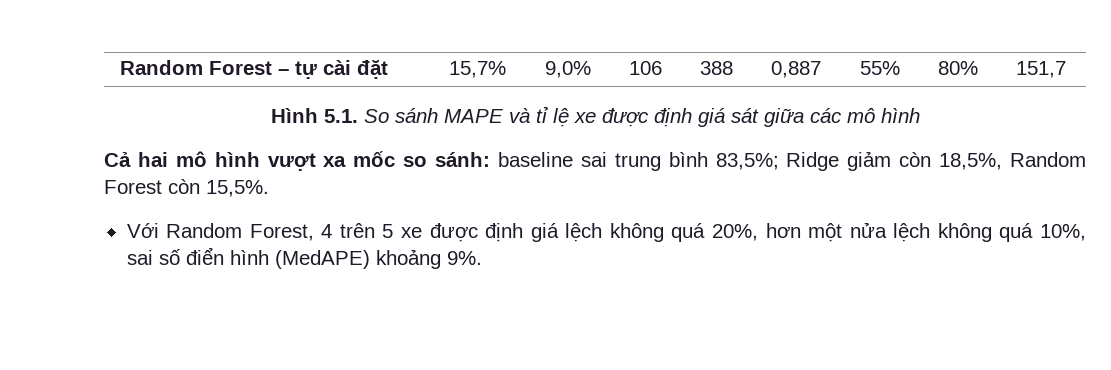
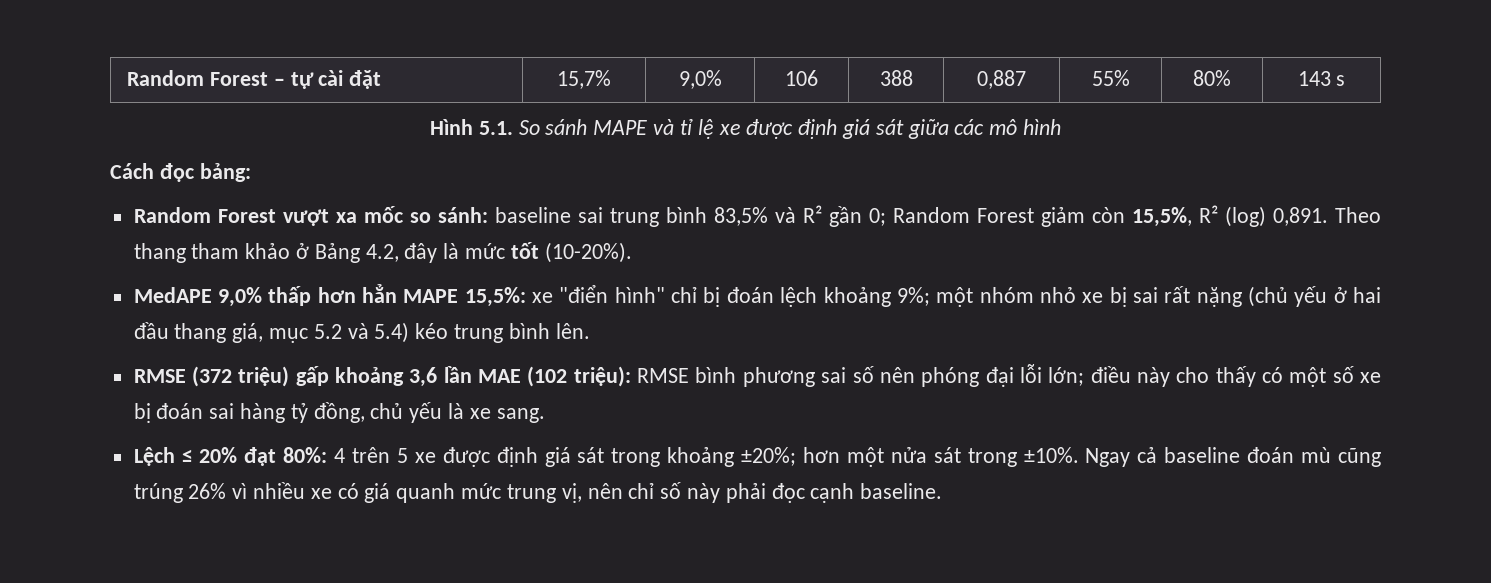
- Random Forest – tự cài đặt | 15,7% | 9,0% | 106 | 388 | 0,887 | 55% | 80% | 151,7
+ Random Forest – tự cài đặt | 15,7% | 9,0% | 106 | 388 | 0,887 | 55% | 80% | 143 s
- Cả hai mô hình vượt xa mốc so sánh: baseline sai trung bình 83,5%; Ridge giảm còn 18,5%, Random Forest còn 15,5%.
- Với Random Forest, 4 trên 5 xe được định giá lệch không quá 20%, hơn một nửa lệch không quá 10%, sai số điển hình (MedAPE) khoảng 9%.
+ Cách đọc bảng:
+ Random Forest vượt xa mốc so sánh: baseline sai trung bình 83,5% và R² gần 0; Random Forest giảm còn 15,5%, R² (log) 0,891. Theo thang tham khảo ở Bảng 4.2, đây là mức tốt (10-20%).
+ MedAPE 9,0% thấp hơn hẳn MAPE 15,5%: xe "điển hình" chỉ bị đoán lệch khoảng 9%; một nhóm nhỏ xe bị sai rất nặng (chủ yếu ở hai đầu thang giá, mục 5.2 và 5.4) kéo trung bình lên.
+ RMSE (372 triệu) gấp khoảng 3,6 lần MAE (102 triệu): RMSE bình phương sai số nên phóng đại lỗi lớn; điều này cho thấy có một số xe bị đoán sai hàng tỷ đồng, chủ yếu là xe sang.
+ Lệch ≤ 20% đạt 80%: 4 trên 5 xe được định giá sát trong khoảng ±20%; hơn một nửa sát trong ±10%. Ngay cả baseline đoán mù cũng trúng 26% vì nhiều xe có giá quanh mức trung vị, nên chỉ số này phải đọc cạnh baseline.

